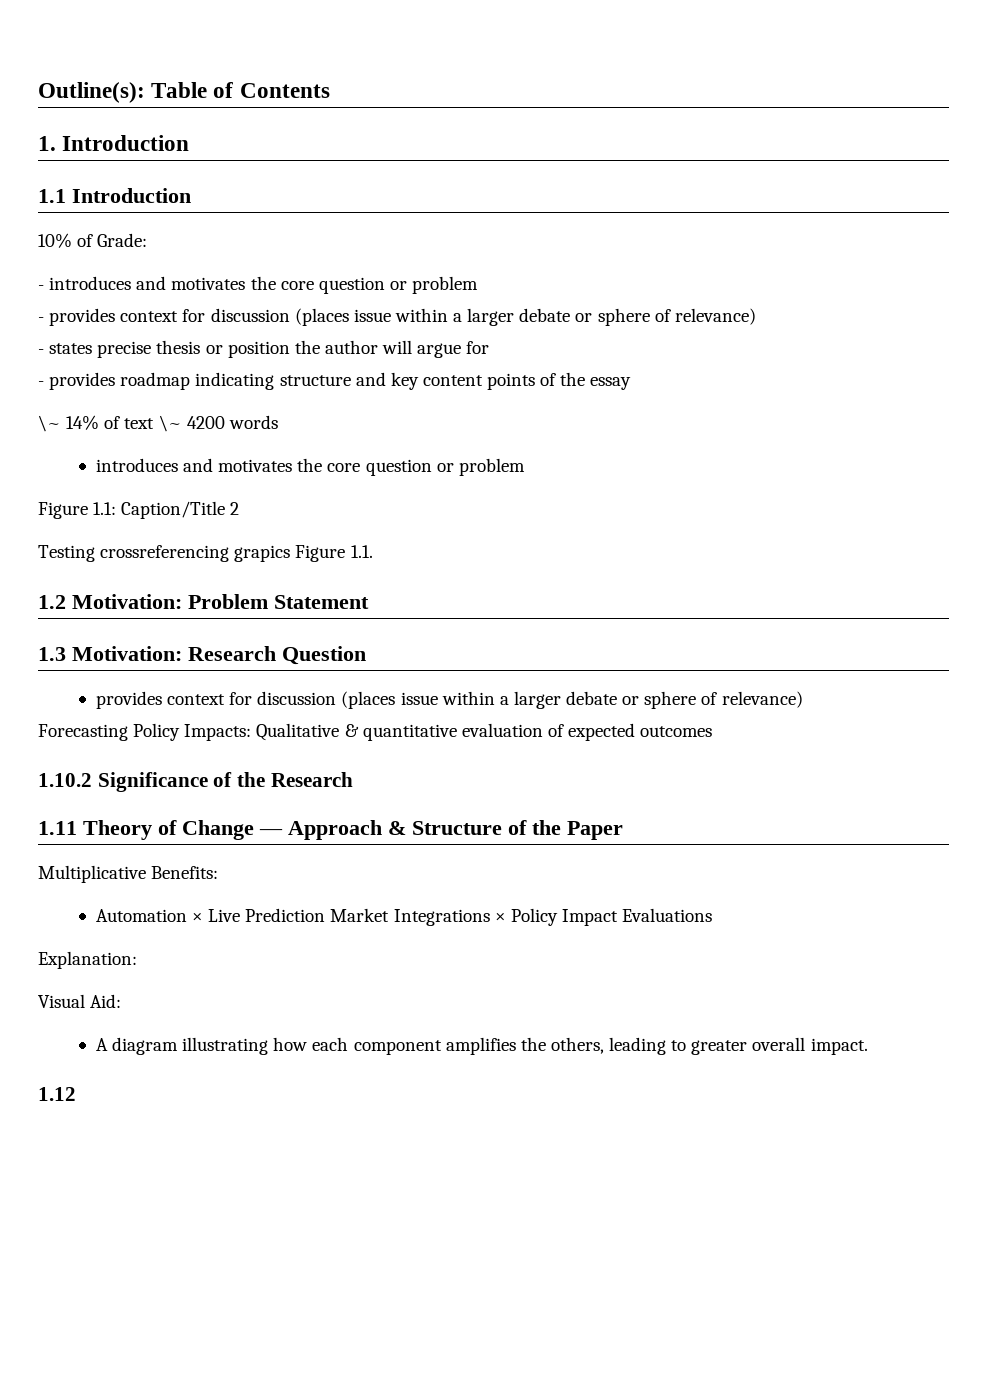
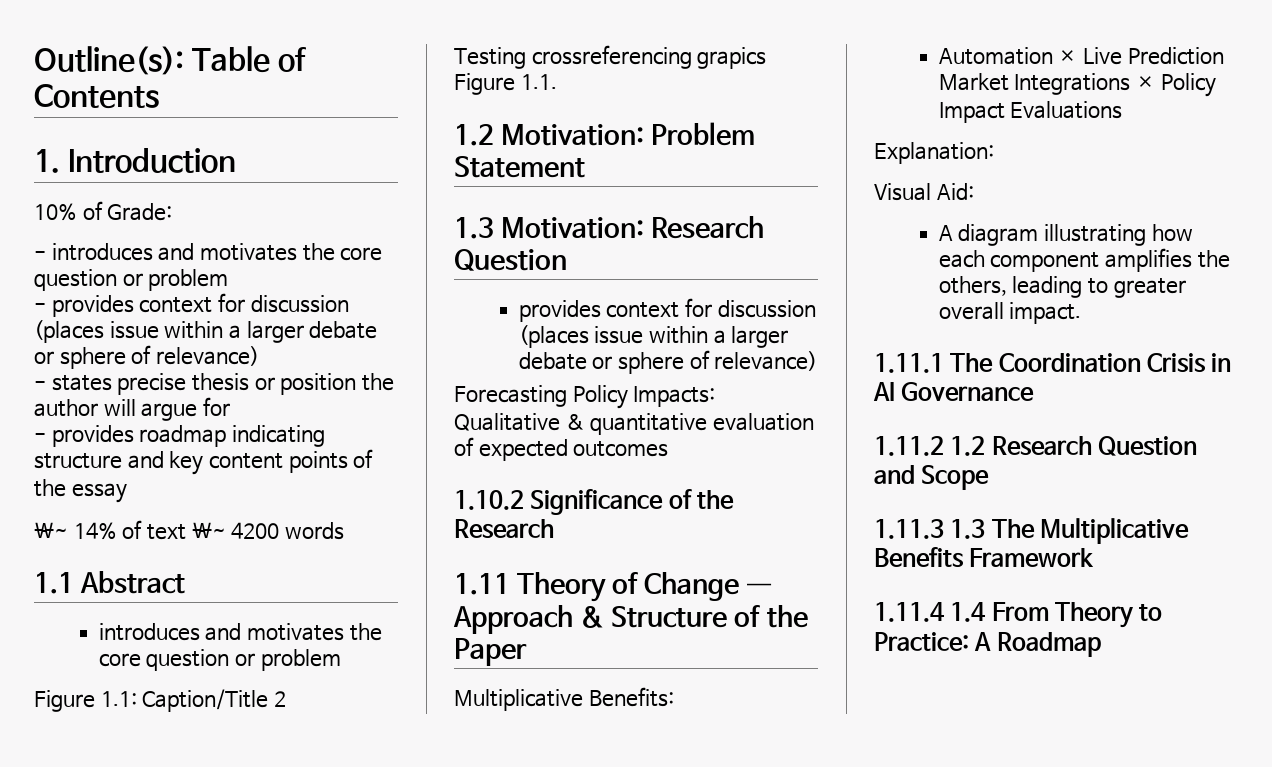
- 1.1 Introduction
+ 1.1 Abstract
- 1.12
+ 1.11.1 The Coordination Crisis in AI Governance
+ 1.11.2 1.2 Research Question and Scope
+ 1.11.3 1.3 The Multiplicative Benefits Framework
+ 1.11.4 1.4 From Theory to Practice: A Roadmap

